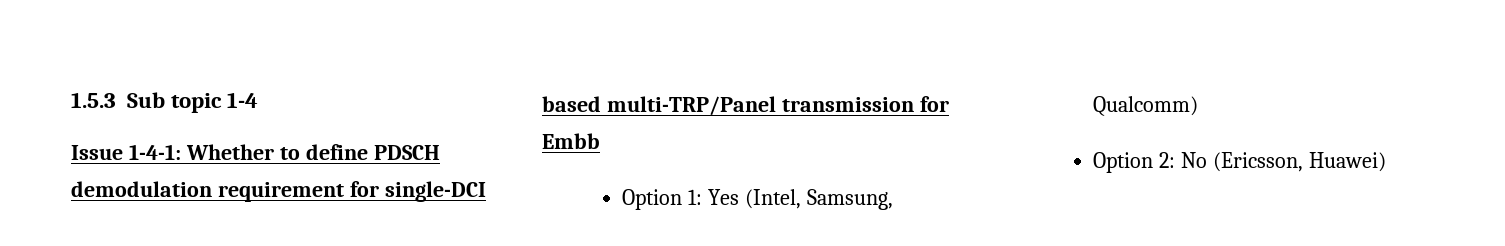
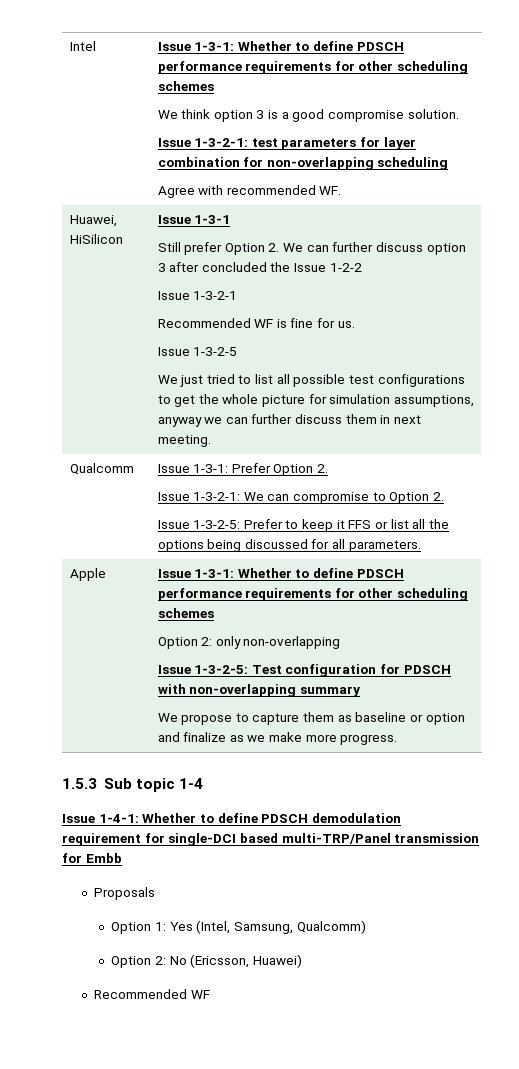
+ Intel | Issue 1-3-1: Whether to define PDSCH performance requirements for other scheduling schemes
+ We think option 3 is a good compromise solution.
+ Issue 1-3-2-1: test parameters for layer combination for non-overlapping scheduling
+ Agree with recommended WF.
+ Huawei, HiSilicon | Issue 1-3-1
+ Still prefer Option 2. We can further discuss option 3 after concluded the Issue 1-2-2
+ Issue 1-3-2-1
+ Recommended WF is fine for us.
+ Issue 1-3-2-5
+ We just tried to list all possible test configurations to get the whole picture for simulation assumptions, anyway we can further discuss them in next meeting.
+ Qualcomm | Issue 1-3-1: Prefer Option 2.
+ Issue 1-3-2-1: We can compromise to Option 2.
+ Issue 1-3-2-5: Prefer to keep it FFS or list all the options being discussed for all parameters.
+ Apple | Issue 1-3-1: Whether to define PDSCH performance requirements for other scheduling schemes
+ Option 2: only non-overlapping
+ Issue 1-3-2-5: Test configuration for PDSCH with non-overlapping summary
+ We propose to capture them as baseline or option and finalize as we make more progress.
+ Proposals
  Option 2: No (Ericsson, Huawei)
+ Recommended WF

